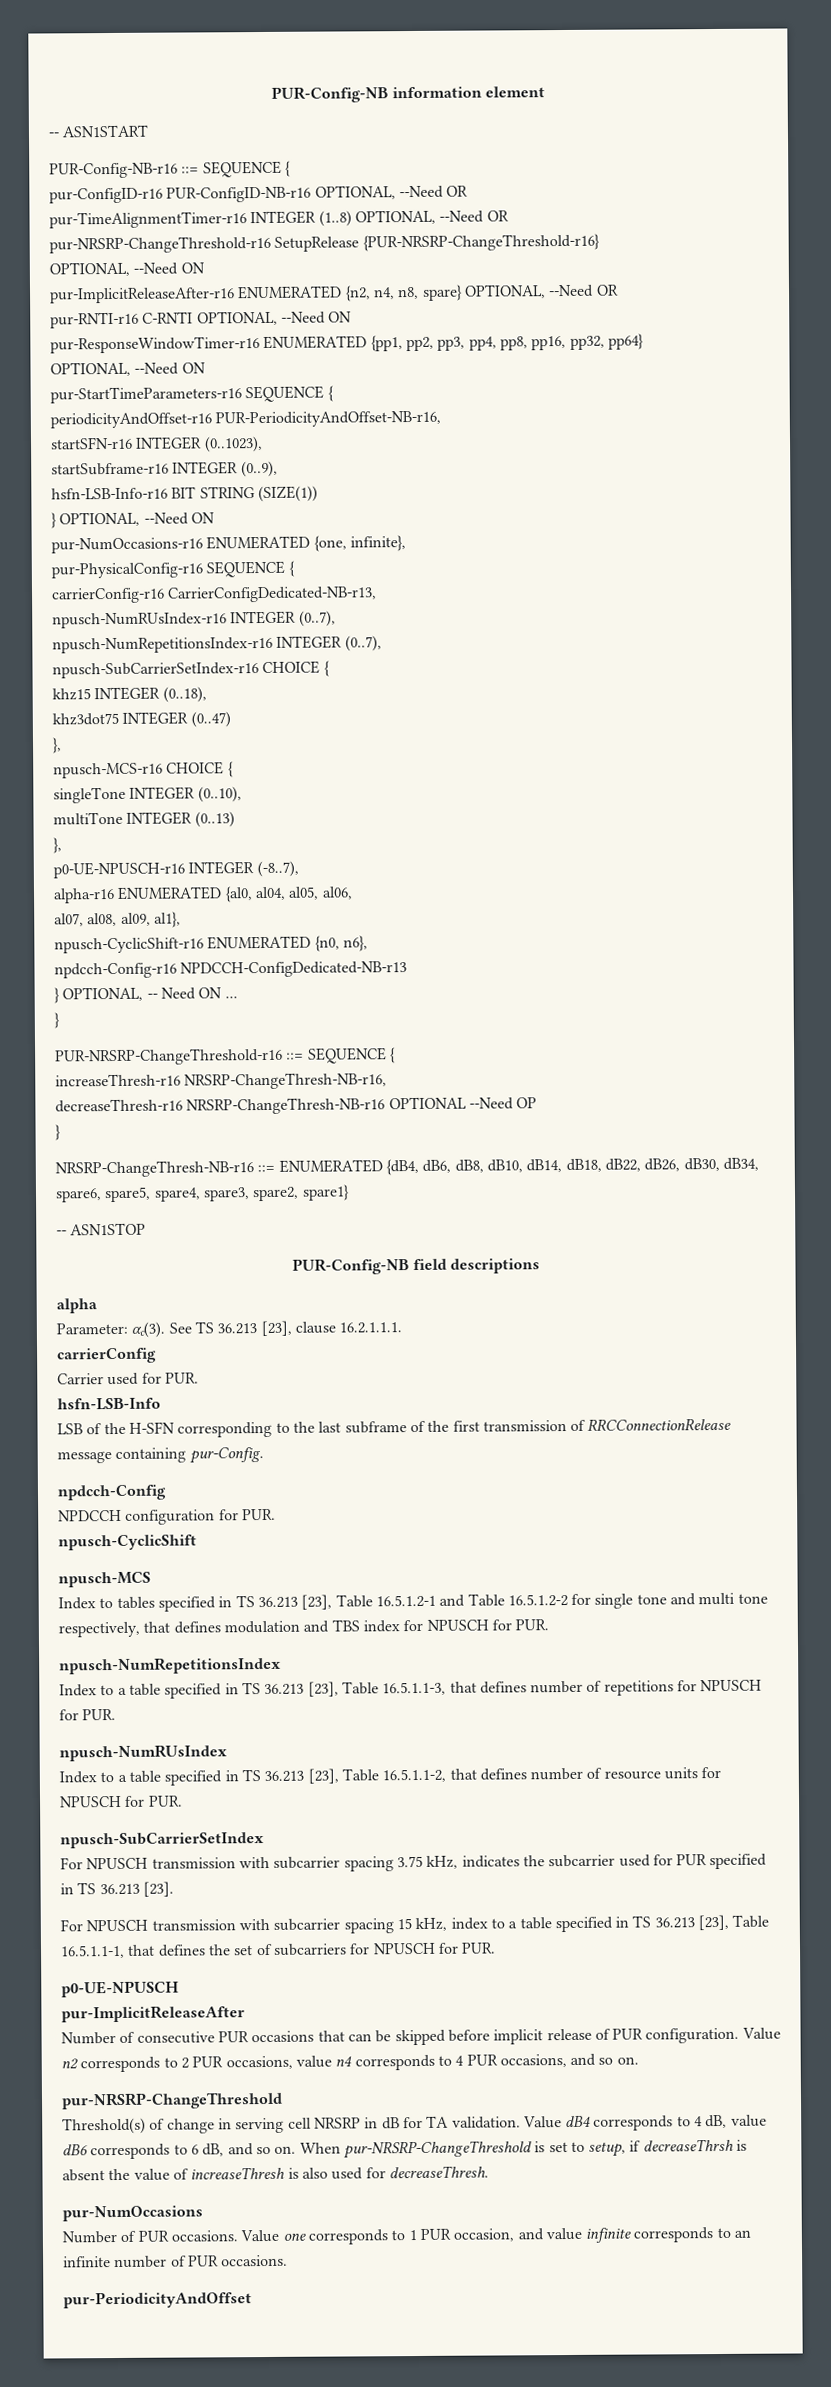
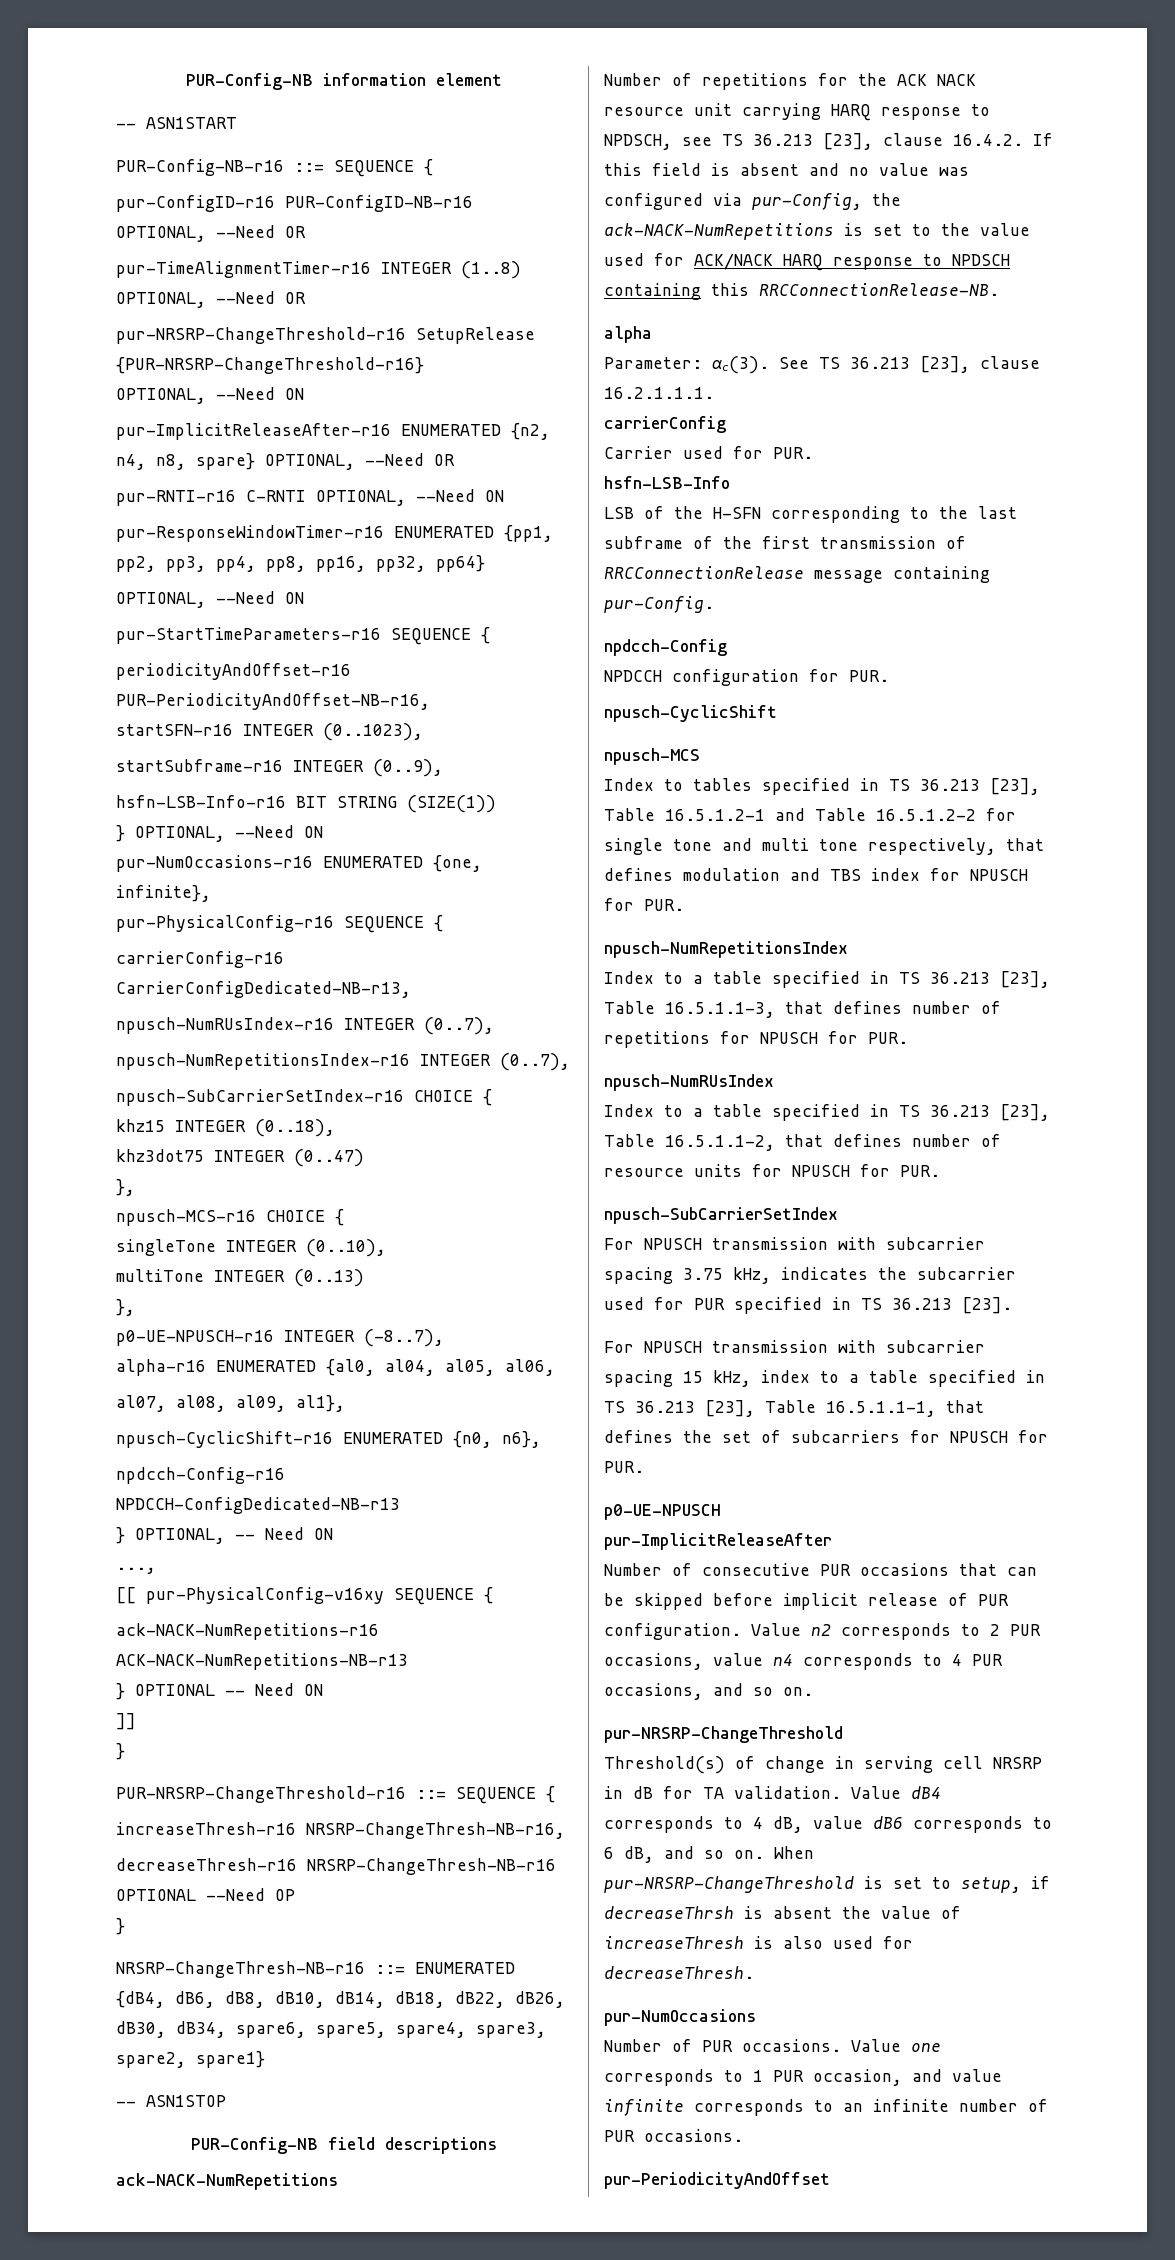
- } OPTIONAL, -- Need ON ...
+ } OPTIONAL, -- Need ON
+ ...,
+ [[ pur-PhysicalConfig-v16xy SEQUENCE {
+ ack-NACK-NumRepetitions-r16 ACK-NACK-NumRepetitions-NB-r13
+ } OPTIONAL -- Need ON
+ ]]
  PUR-Config-NB field descriptions
+ ack-NACK-NumRepetitions
+ Number of repetitions for the ACK NACK resource unit carrying HARQ response to NPDSCH, see TS 36.213 [23], clause 16.4.2. If this field is absent and no value was configured via pur-Config, the ack-NACK-NumRepetitions is set to the value used for ACK/NACK HARQ response to NPDSCH containing this RRCConnectionRelease-NB.

